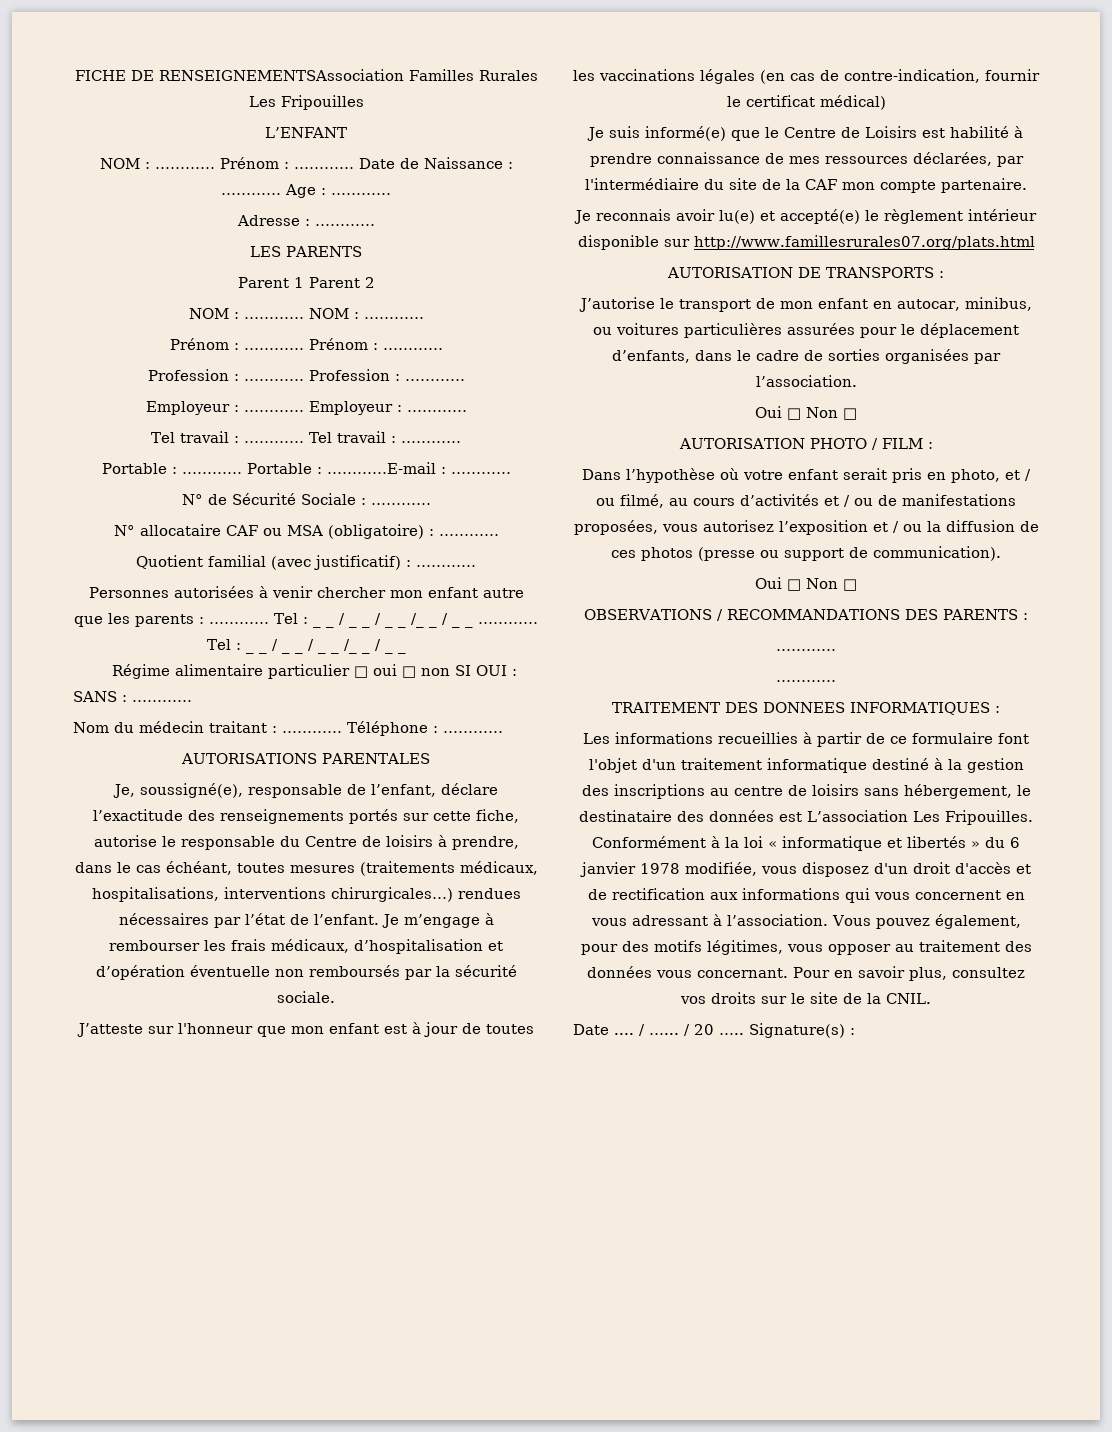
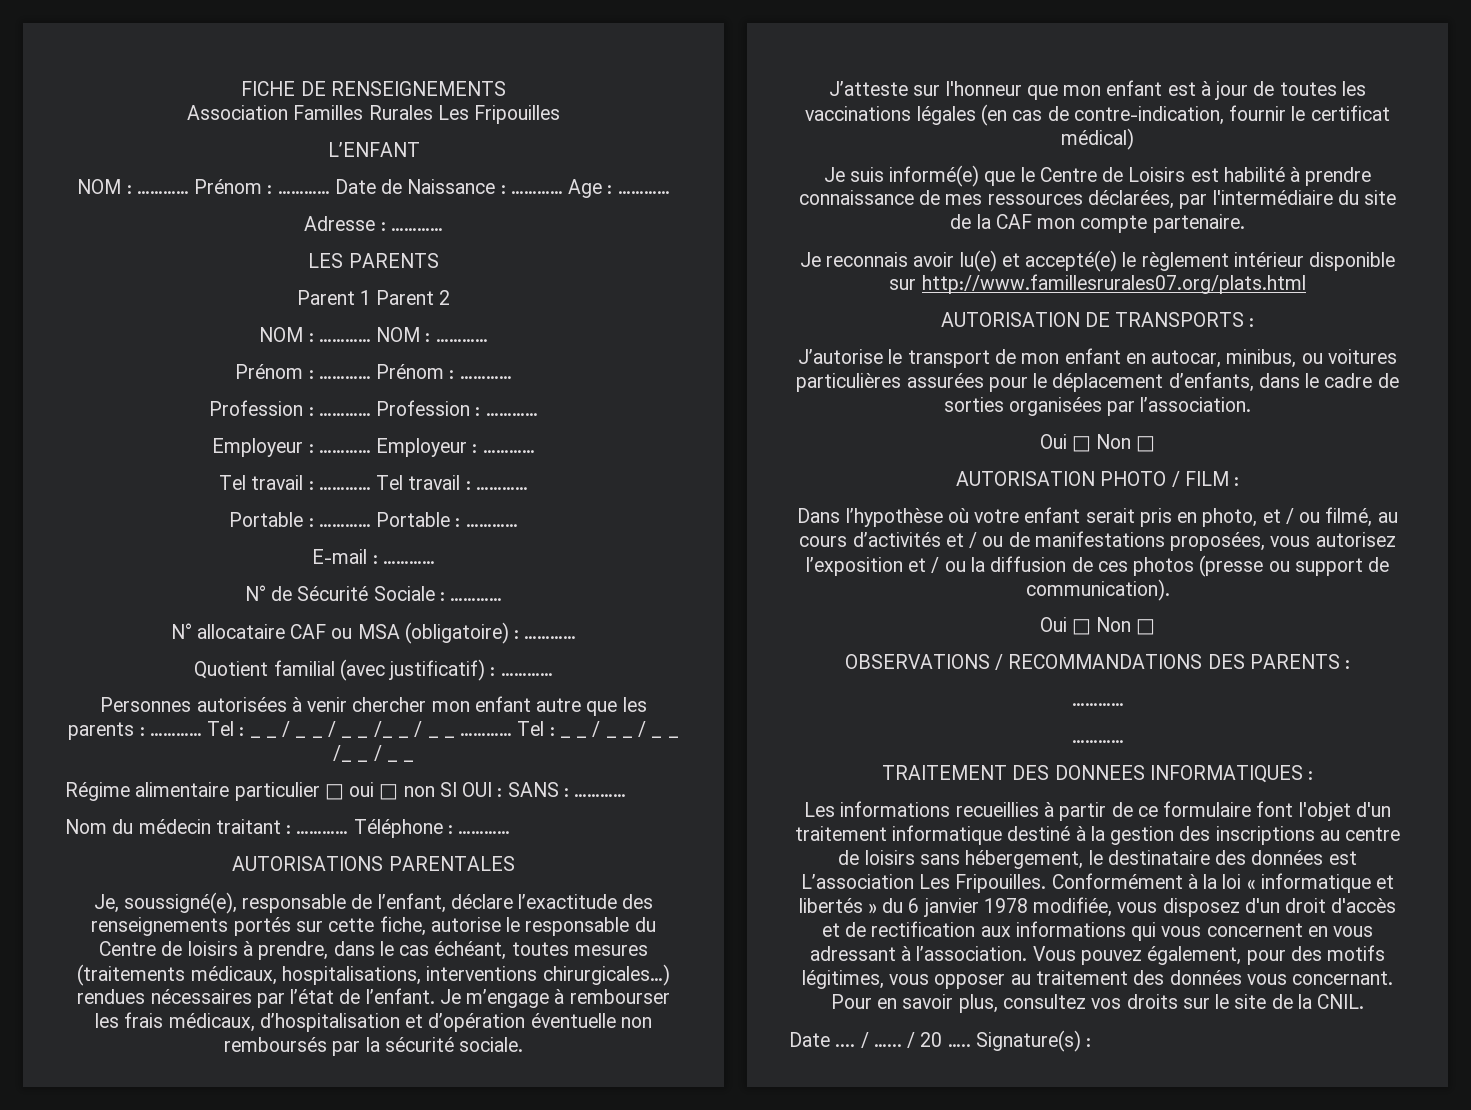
- FICHE DE RENSEIGNEMENTSAssociation Familles Rurales Les Fripouilles
+ FICHE DE RENSEIGNEMENTS
+ Association Familles Rurales Les Fripouilles
- Portable : ………… Portable : …………E-mail : …………
+ Portable : ………… Portable : …………
+ E-mail : …………

